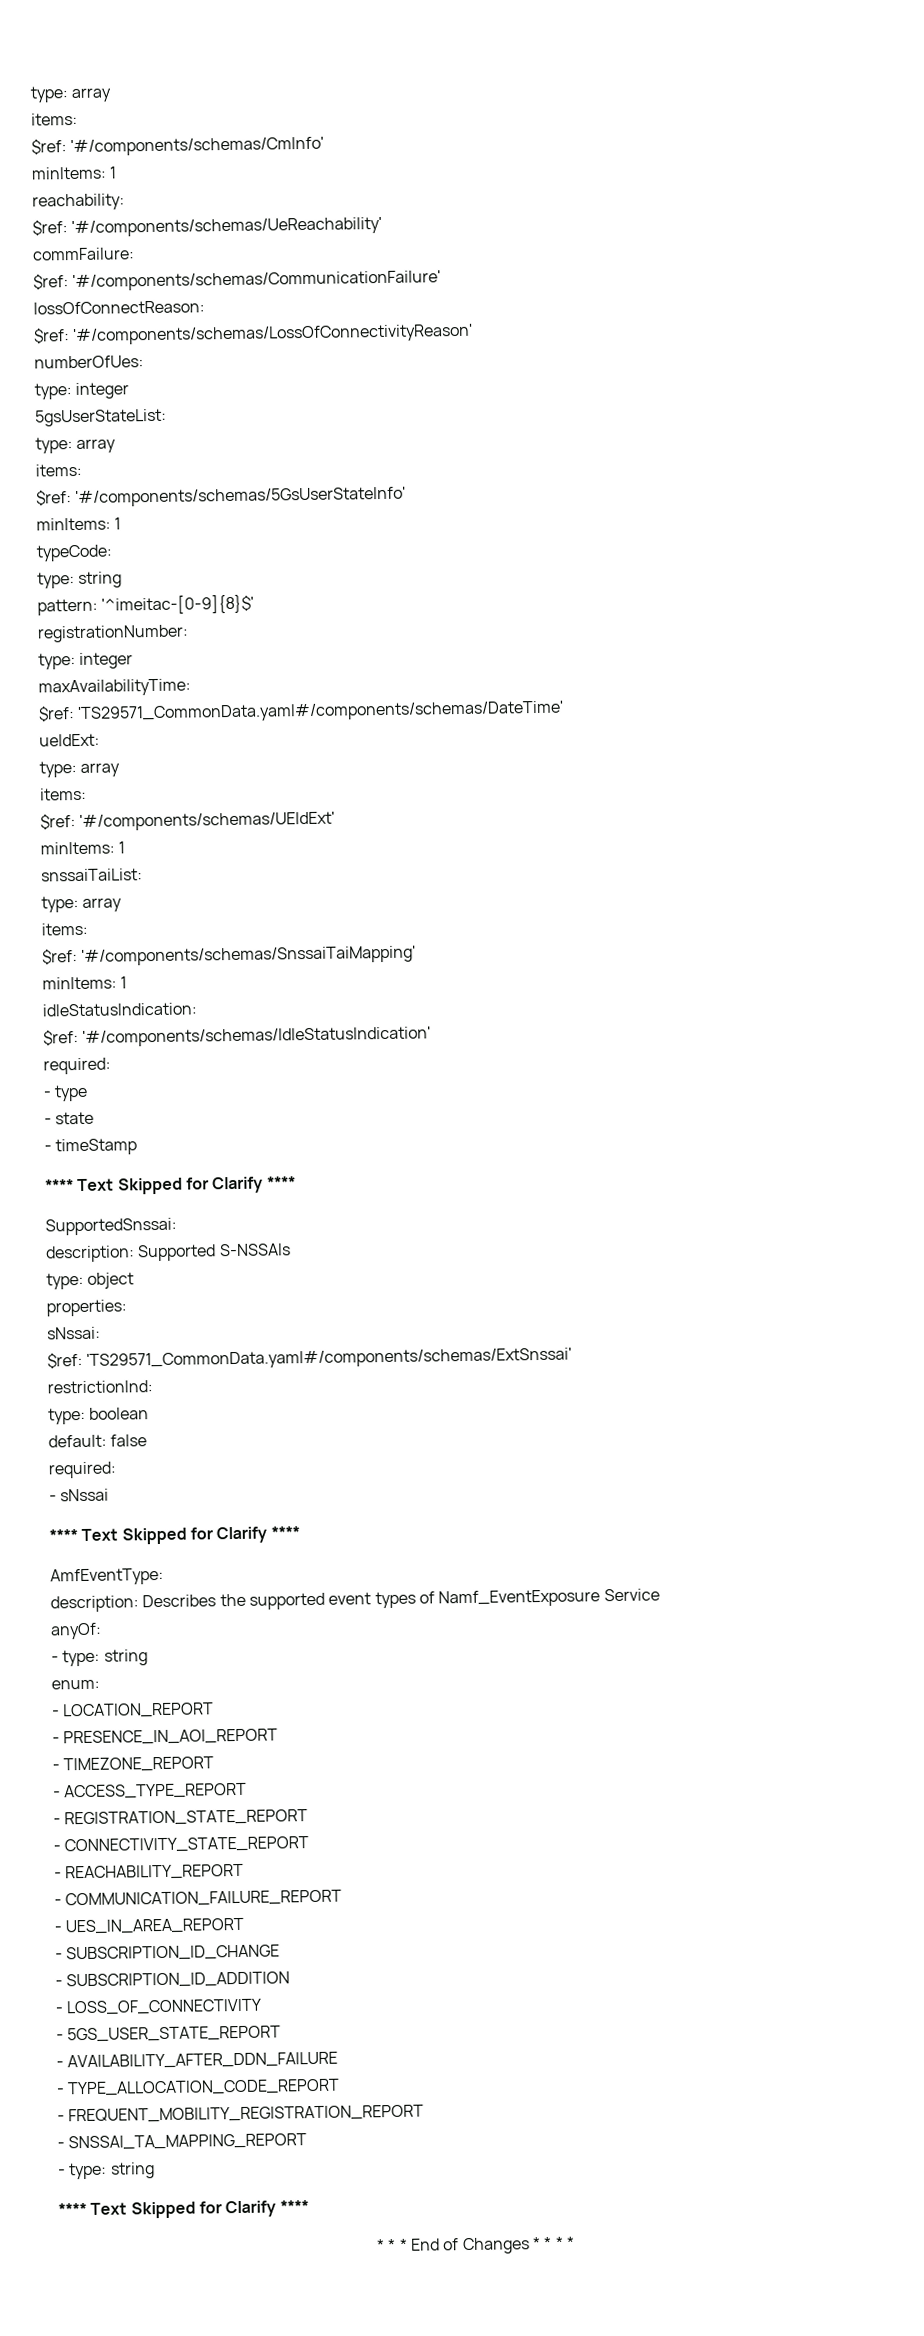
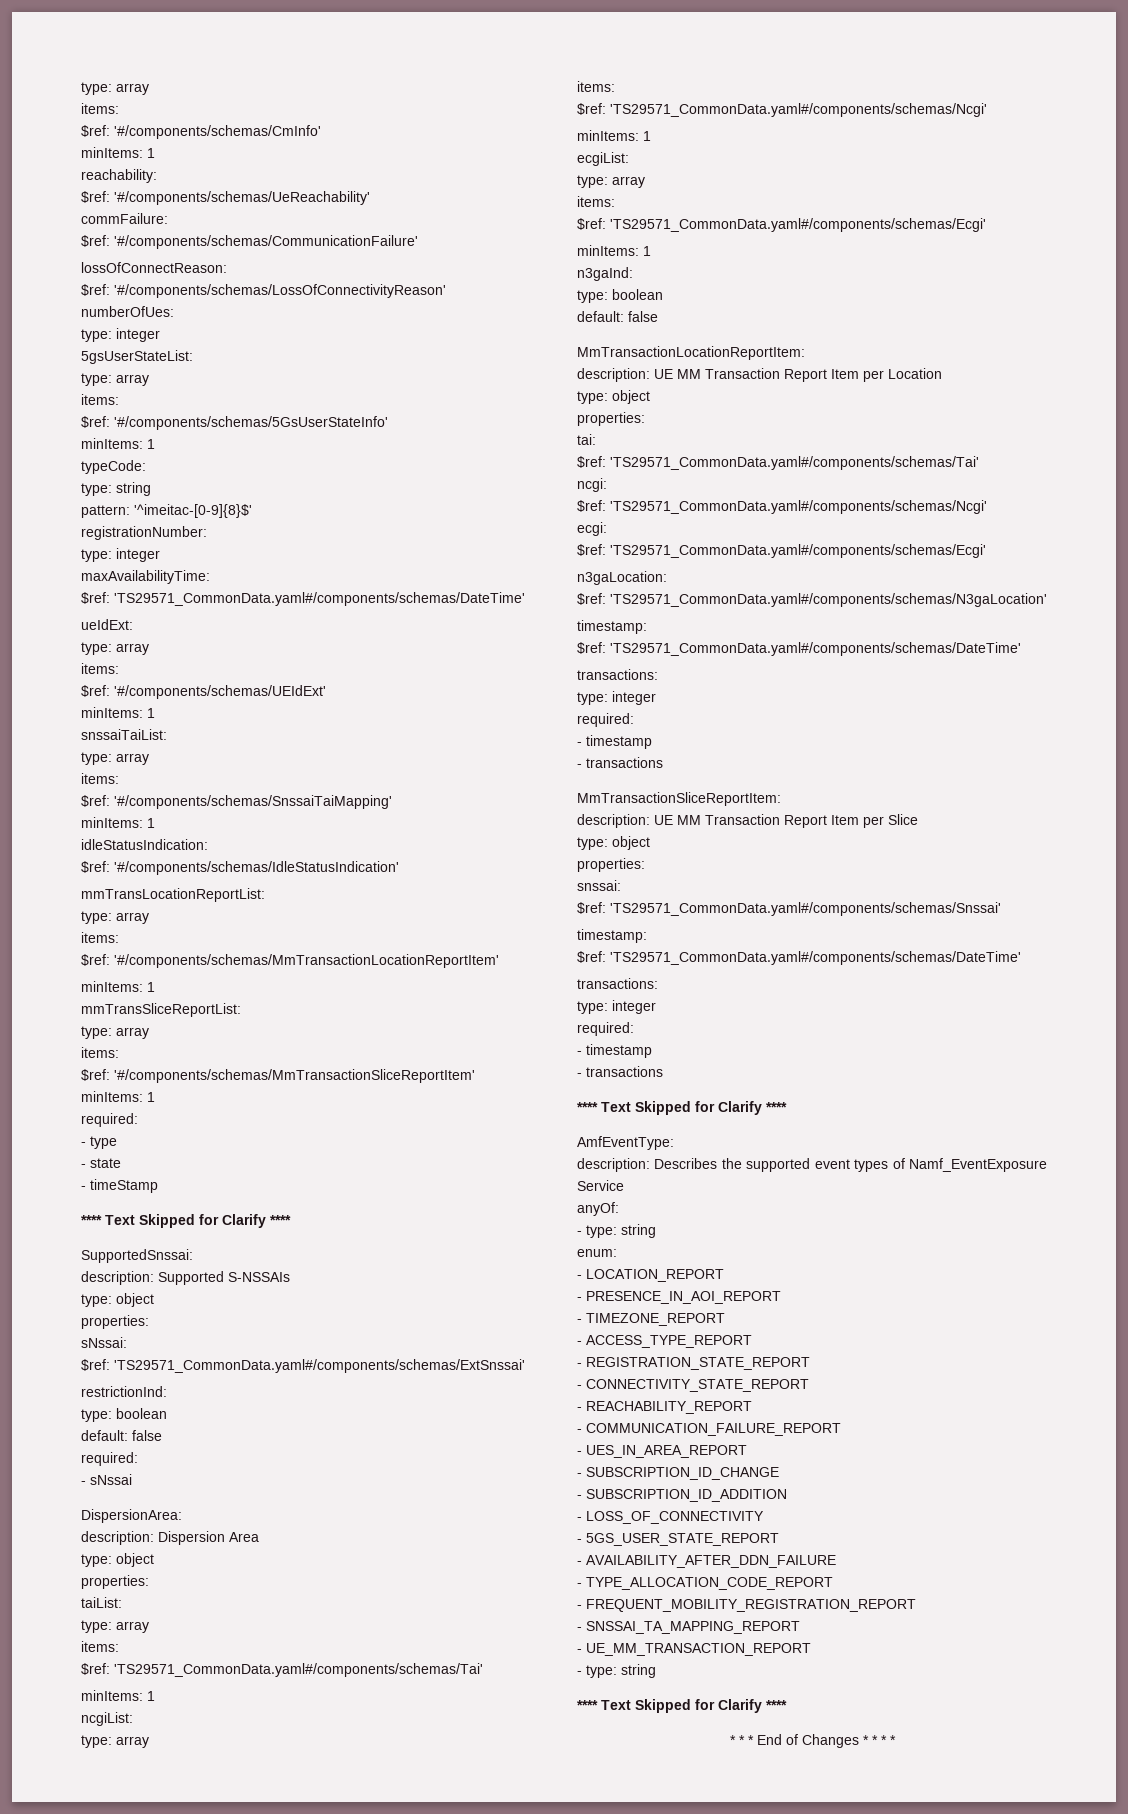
+ mmTransLocationReportList:
+ type: array
+ items:
+ $ref: '#/components/schemas/MmTransactionLocationReportItem'
+ minItems: 1
+ mmTransSliceReportList:
+ type: array
+ items:
+ $ref: '#/components/schemas/MmTransactionSliceReportItem'
+ minItems: 1
+ DispersionArea:
+ description: Dispersion Area
+ type: object
+ properties:
+ taiList:
+ type: array
+ items:
+ $ref: 'TS29571_CommonData.yaml#/components/schemas/Tai'
+ minItems: 1
+ ncgiList:
+ type: array
+ items:
+ $ref: 'TS29571_CommonData.yaml#/components/schemas/Ncgi'
+ minItems: 1
+ ecgiList:
+ type: array
+ items:
+ $ref: 'TS29571_CommonData.yaml#/components/schemas/Ecgi'
+ minItems: 1
+ n3gaInd:
+ type: boolean
+ default: false
+ MmTransactionLocationReportItem:
+ description: UE MM Transaction Report Item per Location
+ type: object
+ properties:
+ tai:
+ $ref: 'TS29571_CommonData.yaml#/components/schemas/Tai'
+ ncgi:
+ $ref: 'TS29571_CommonData.yaml#/components/schemas/Ncgi'
+ ecgi:
+ $ref: 'TS29571_CommonData.yaml#/components/schemas/Ecgi'
+ n3gaLocation:
+ $ref: 'TS29571_CommonData.yaml#/components/schemas/N3gaLocation'
+ timestamp:
+ $ref: 'TS29571_CommonData.yaml#/components/schemas/DateTime'
+ transactions:
+ type: integer
+ required:
+ - timestamp
+ - transactions
+ MmTransactionSliceReportItem:
+ description: UE MM Transaction Report Item per Slice
+ type: object
+ properties:
+ snssai:
+ $ref: 'TS29571_CommonData.yaml#/components/schemas/Snssai'
+ timestamp:
+ $ref: 'TS29571_CommonData.yaml#/components/schemas/DateTime'
+ transactions:
+ type: integer
+ required:
+ - timestamp
+ - transactions
+ - UE_MM_TRANSACTION_REPORT

